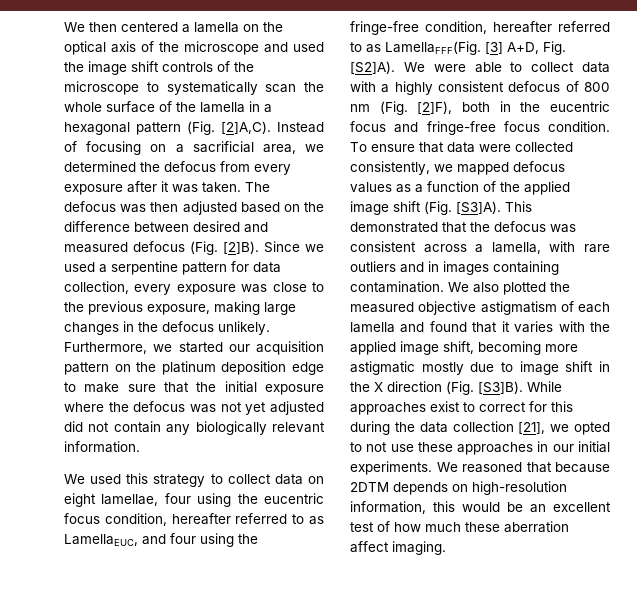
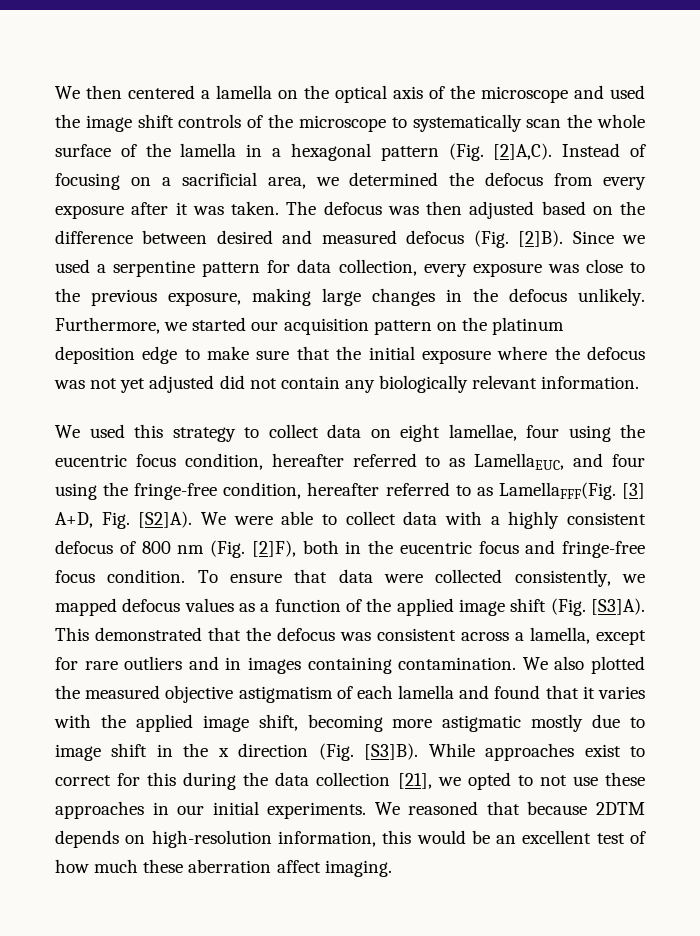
- This demonstrated that the defocus was consistent across a lamella, with rare outliers and in images containing contamination.
+ This demonstrated that the defocus was consistent across a lamella, except for rare outliers and in images containing contamination.
- We also plotted the measured objective astigmatism of each lamella and found that it varies with the applied image shift, becoming more astigmatic mostly due to image shift in the X direction (Fig. [S3]B).
+ We also plotted the measured objective astigmatism of each lamella and found that it varies with the applied image shift, becoming more astigmatic mostly due to image shift in the x direction (Fig. [S3]B).

